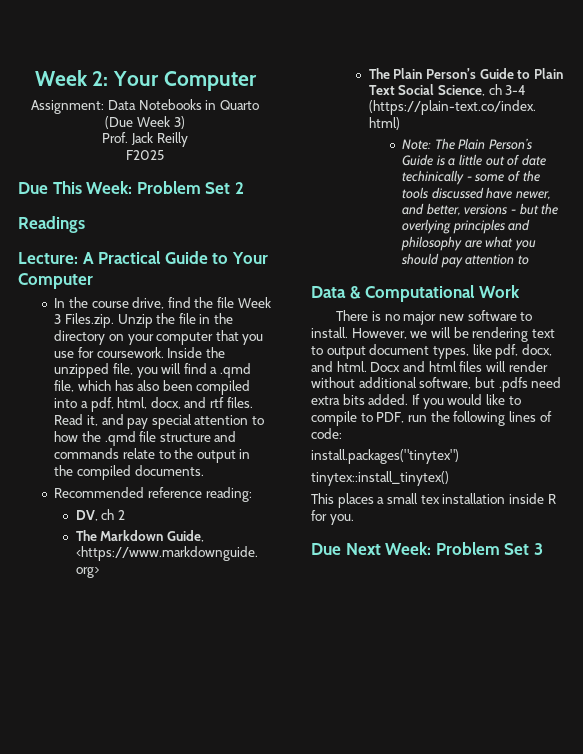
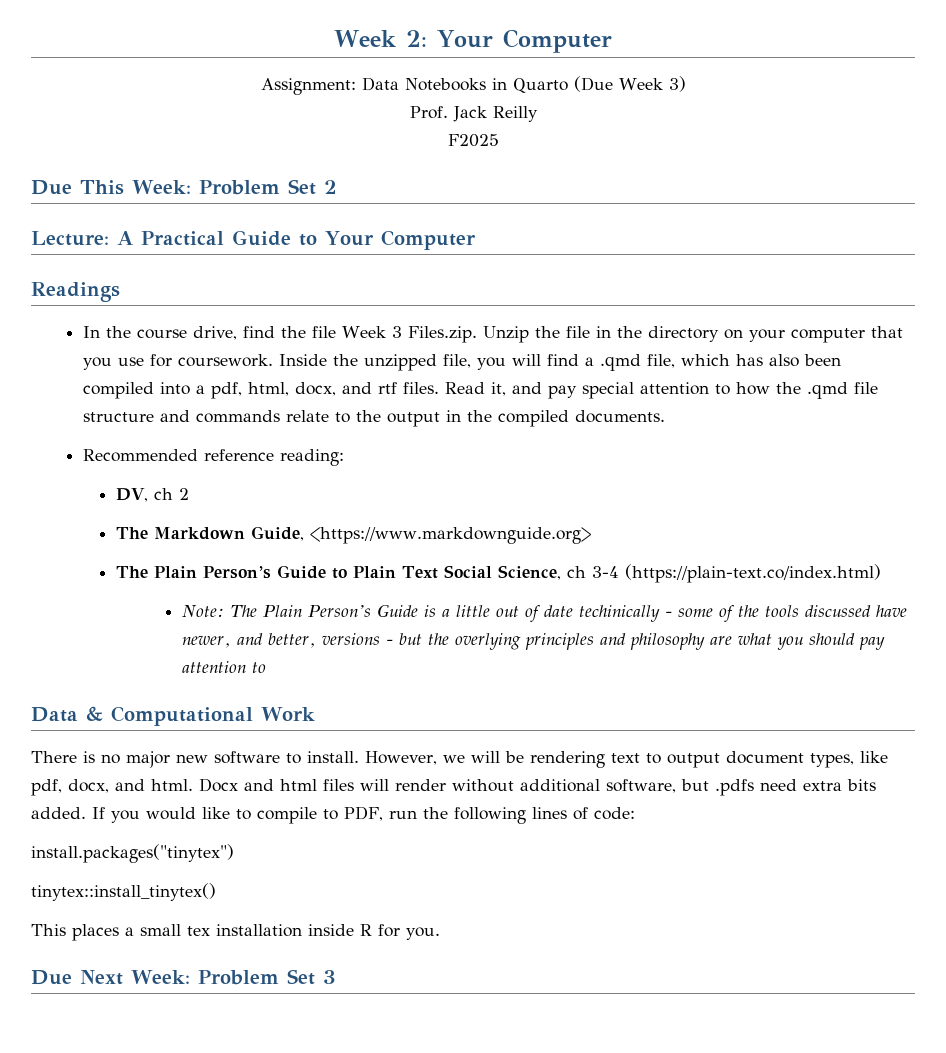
- Readings
+ Readings

